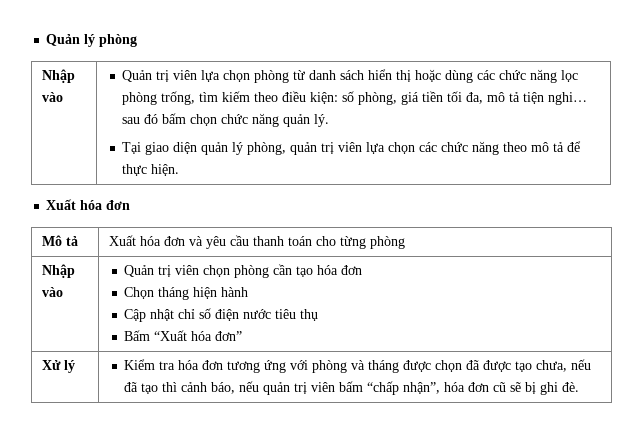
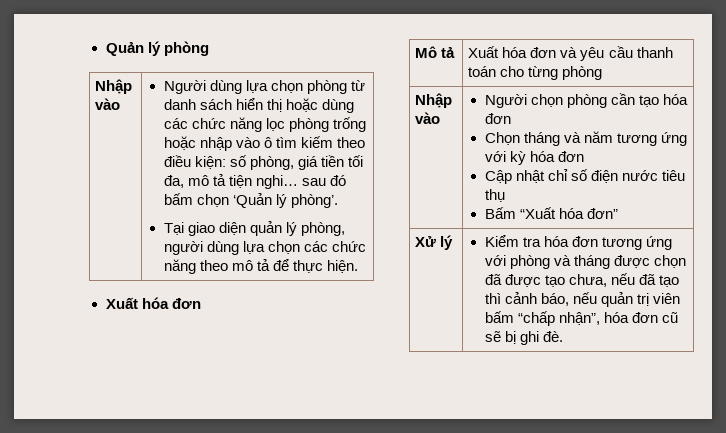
- Quản trị viên lựa chọn phòng từ danh sách hiển thị hoặc dùng các chức năng lọc phòng trống, tìm kiếm theo điều kiện: số phòng, giá tiền tối đa, mô tả tiện nghi… sau đó bấm chọn chức năng quản lý.
+ Người dùng lựa chọn phòng từ danh sách hiển thị hoặc dùng các chức năng lọc phòng trống hoặc nhập vào ô tìm kiếm theo điều kiện: số phòng, giá tiền tối đa, mô tả tiện nghi… sau đó bấm chọn ‘Quản lý phòng’.
- Tại giao diện quản lý phòng, quản trị viên lựa chọn các chức năng theo mô tả để thực hiện.
+ Tại giao diện quản lý phòng, người dùng lựa chọn các chức năng theo mô tả để thực hiện.
- Nhập vào | Quản trị viên chọn phòng cần tạo hóa đơn
- Chọn tháng hiện hành
+ Nhập vào | Người chọn phòng cần tạo hóa đơn
+ Chọn tháng và năm tương ứng với kỳ hóa đơn

